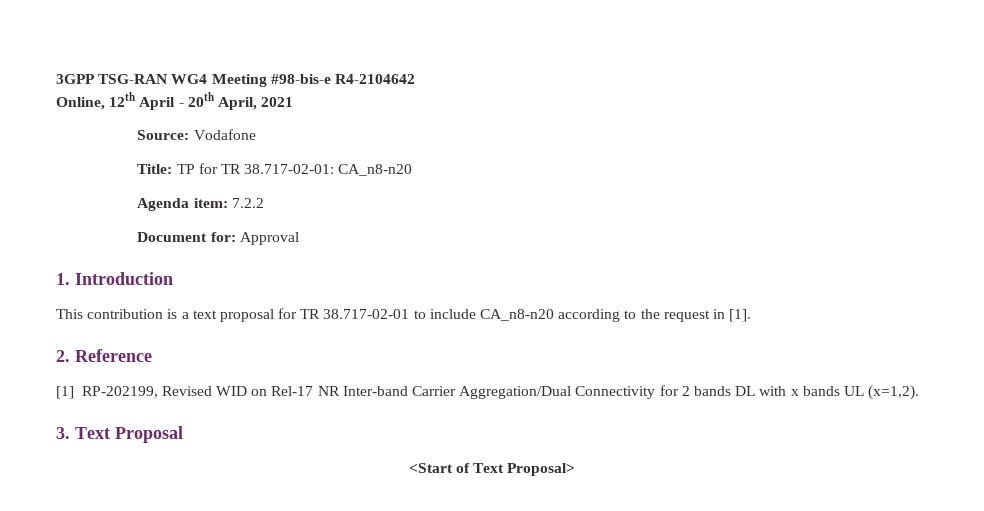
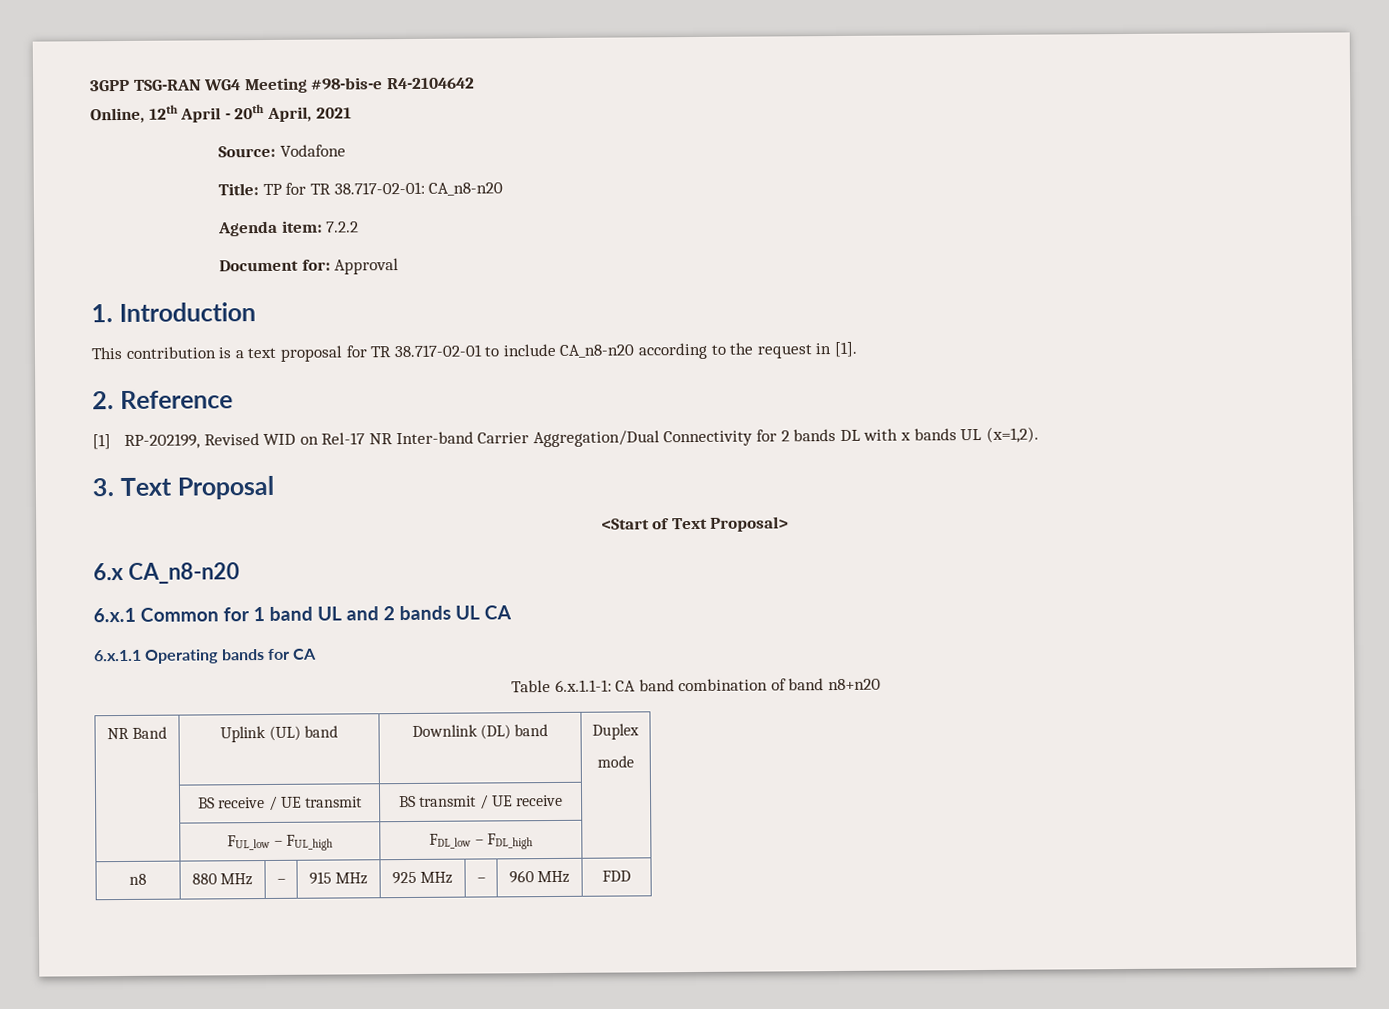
+ 6.x CA_n8-n20
+ 6.x.1 Common for 1 band UL and 2 bands UL CA
+ 6.x.1.1 Operating bands for CA
+ Table 6.x.1.1-1: CA band combination of band n8+n20
+ NR Band | Uplink (UL) band | Downlink (DL) band | Duplex
+ mode
+ | BS receive / UE transmit | BS transmit / UE receive |
+ | FUL_low – FUL_high | FDL_low – FDL_high |
+ n8 | 880 MHz | – | 915 MHz | 925 MHz | – | 960 MHz | FDD

